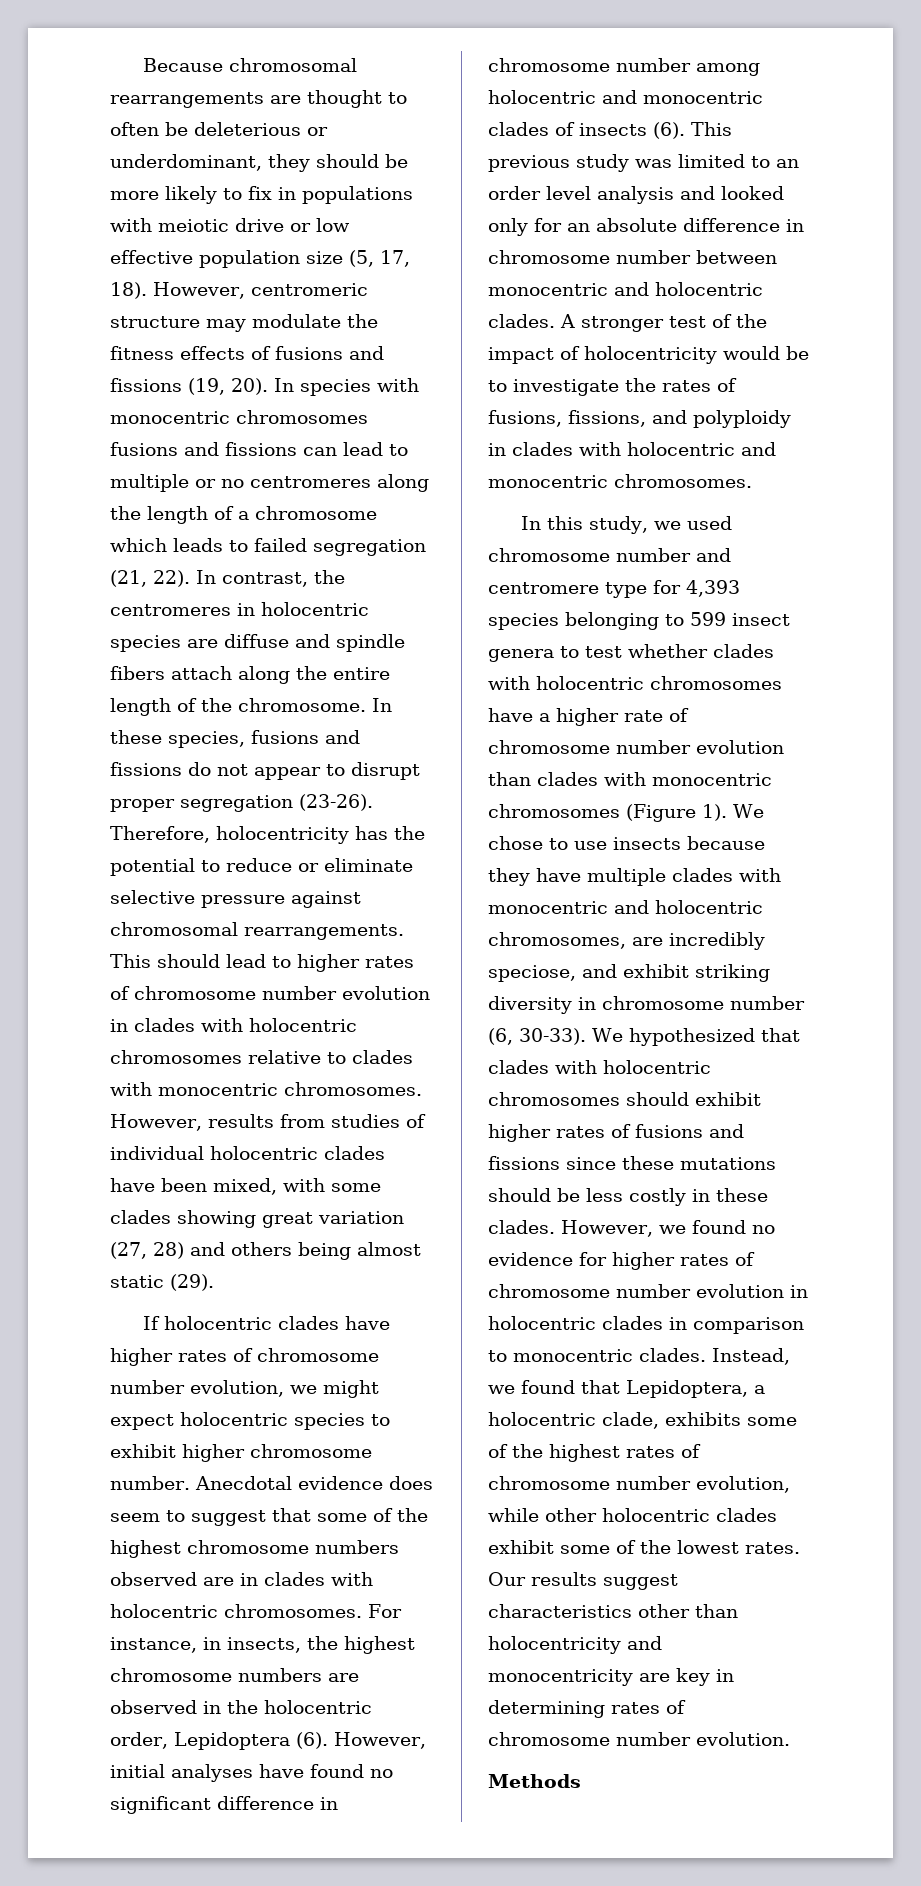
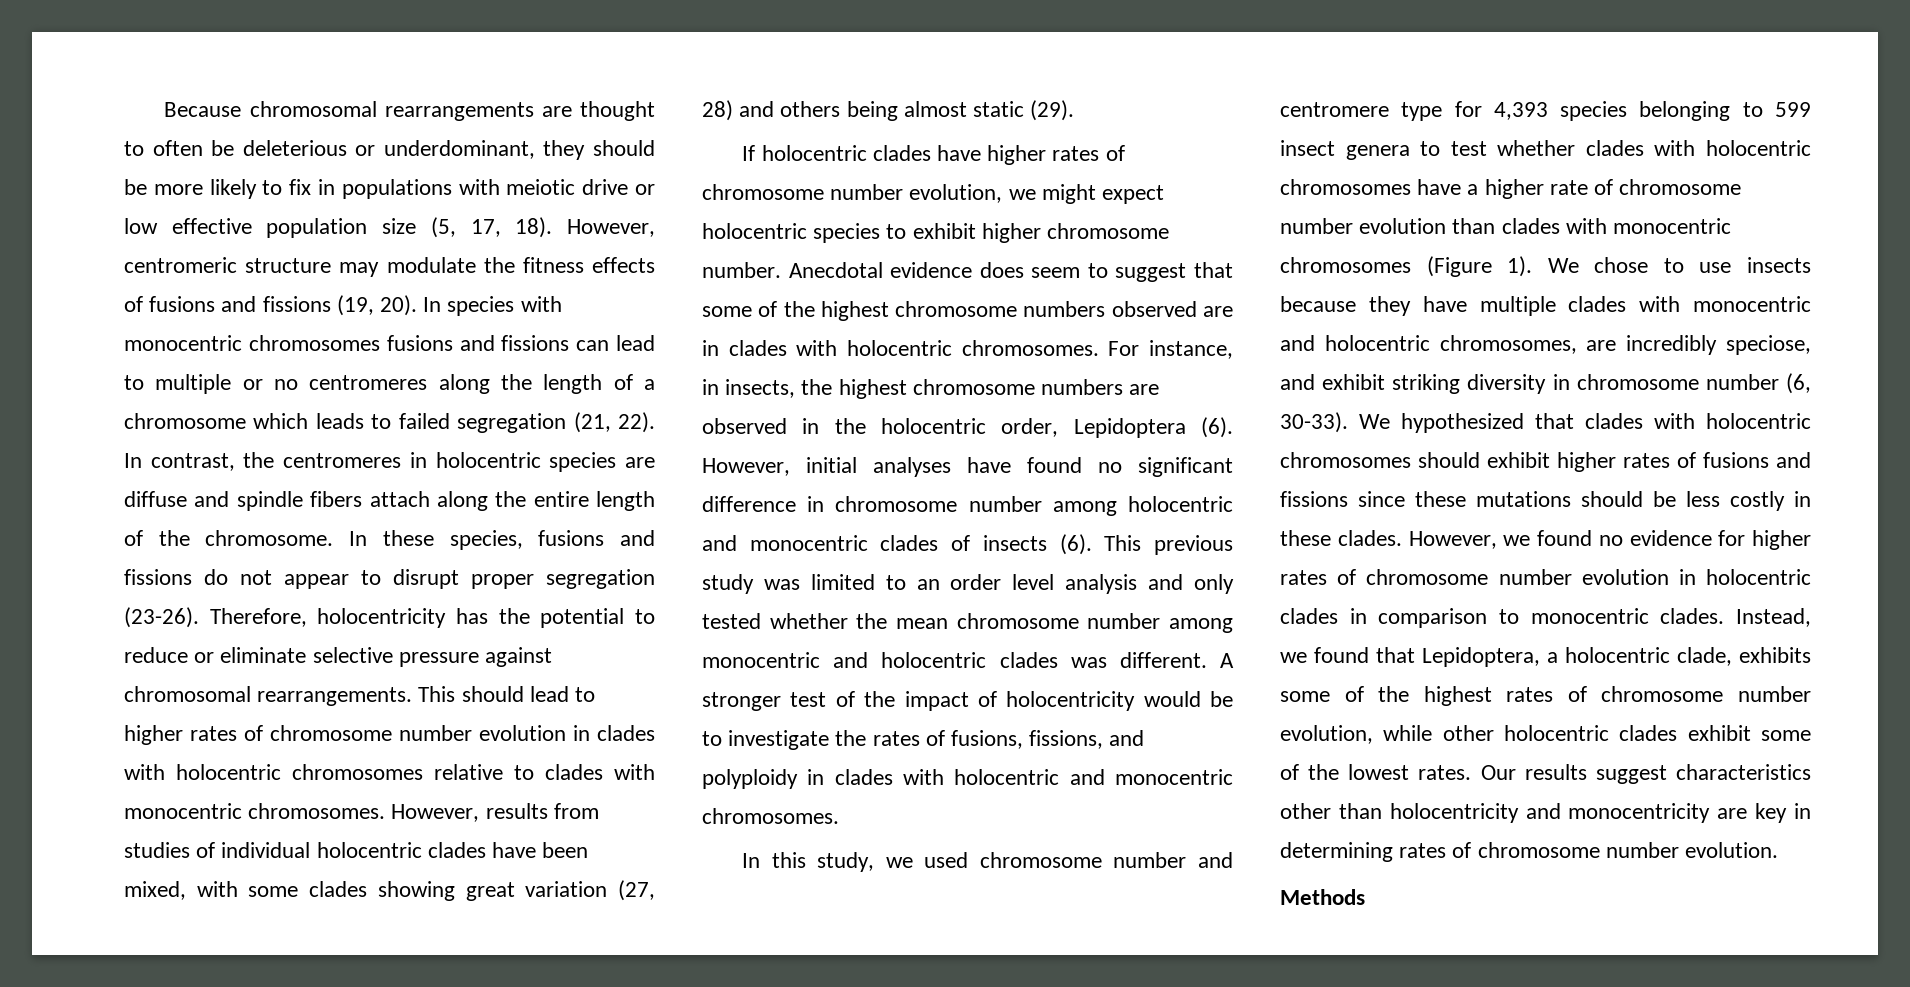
- This previous study was limited to an order level analysis and looked only for an absolute difference in chromosome number between monocentric and holocentric clades.
+ This previous study was limited to an order level analysis and only tested whether the mean chromosome number among monocentric and holocentric clades was different.

